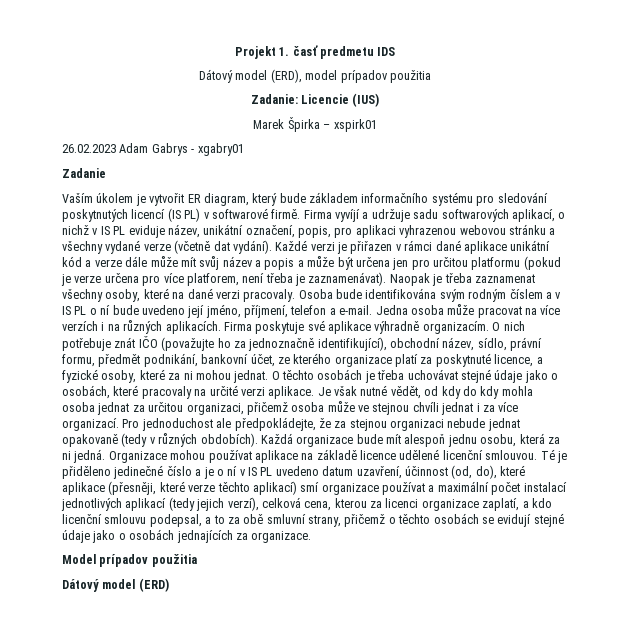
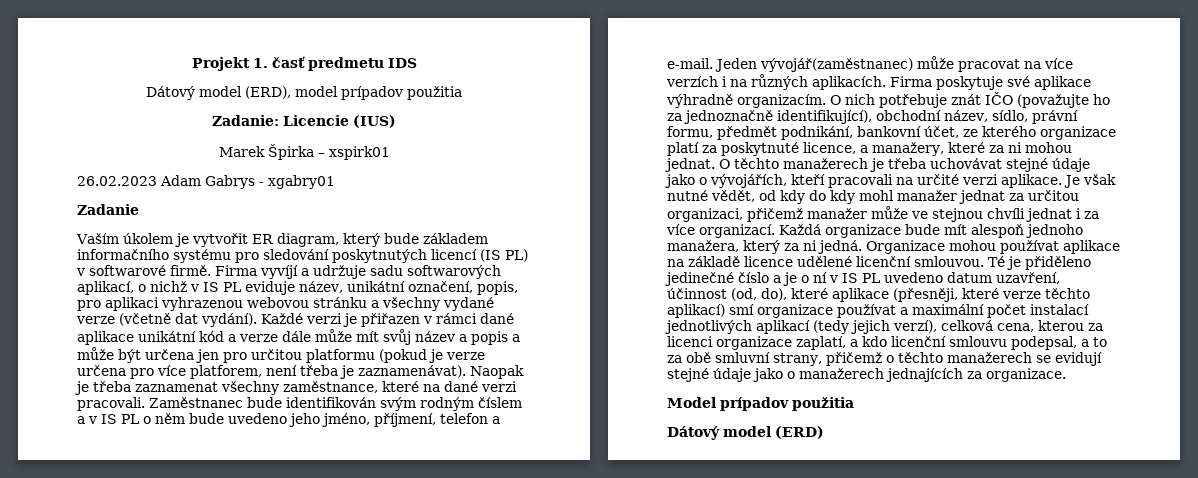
- Naopak je třeba zaznamenat všechny osoby, které na dané verzi pracovaly. Osoba bude identifikována svým rodným číslem a v IS PL o ní bude uvedeno její jméno, příjmení, telefon a e-mail.
+ Naopak je třeba zaznamenat všechny zaměstnance, které na dané verzi pracovali. Zaměstnanec bude identifikován svým rodným číslem a v IS PL o něm bude uvedeno jeho jméno, příjmení, telefon a e-mail.
- Jedna osoba může pracovat na více verzích i na různých aplikacích.
+ Jeden vývojář(zaměstnanec) může pracovat na více verzích i na různých aplikacích.
- O nich potřebuje znát IČO (považujte ho za jednoznačně identifikující), obchodní název, sídlo, právní formu, předmět podnikání, bankovní účet, ze kterého organizace platí za poskytnuté licence, a fyzické osoby, které za ni mohou jednat.
+ O nich potřebuje znát IČO (považujte ho za jednoznačně identifikující), obchodní název, sídlo, právní formu, předmět podnikání, bankovní účet, ze kterého organizace platí za poskytnuté licence, a manažery, které za ni mohou jednat.
- O těchto osobách je třeba uchovávat stejné údaje jako o osobách, které pracovaly na určité verzi aplikace.
+ O těchto manažerech je třeba uchovávat stejné údaje jako o vývojářích, kteří pracovali na určité verzi aplikace.
- Je však nutné vědět, od kdy do kdy mohla osoba jednat za určitou organizaci, přičemž osoba může ve stejnou chvíli jednat i za více organizací.
+ Je však nutné vědět, od kdy do kdy mohl manažer jednat za určitou organizaci, přičemž manažer může ve stejnou chvíli jednat i za více organizací.
- Pro jednoduchost ale předpokládejte, že za stejnou organizaci nebude jednat opakovaně (tedy v různých obdobích).
- Každá organizace bude mít alespoň jednu osobu, která za ni jedná.
+ Každá organizace bude mít alespoň jednoho manažera, který za ni jedná.
- Té je přiděleno jedinečné číslo a je o ní v IS PL uvedeno datum uzavření, účinnost (od, do), které aplikace (přesněji, které verze těchto aplikací) smí organizace používat a maximální počet instalací jednotlivých aplikací (tedy jejich verzí), celková cena, kterou za licenci organizace zaplatí, a kdo licenční smlouvu podepsal, a to za obě smluvní strany, přičemž o těchto osobách se evidují stejné údaje jako o osobách jednajících za organizace.
+ Té je přiděleno jedinečné číslo a je o ní v IS PL uvedeno datum uzavření, účinnost (od, do), které aplikace (přesněji, které verze těchto aplikací) smí organizace používat a maximální počet instalací jednotlivých aplikací (tedy jejich verzí), celková cena, kterou za licenci organizace zaplatí, a kdo licenční smlouvu podepsal, a to za obě smluvní strany, přičemž o těchto manažerech se evidují stejné údaje jako o manažerech jednajících za organizace.

